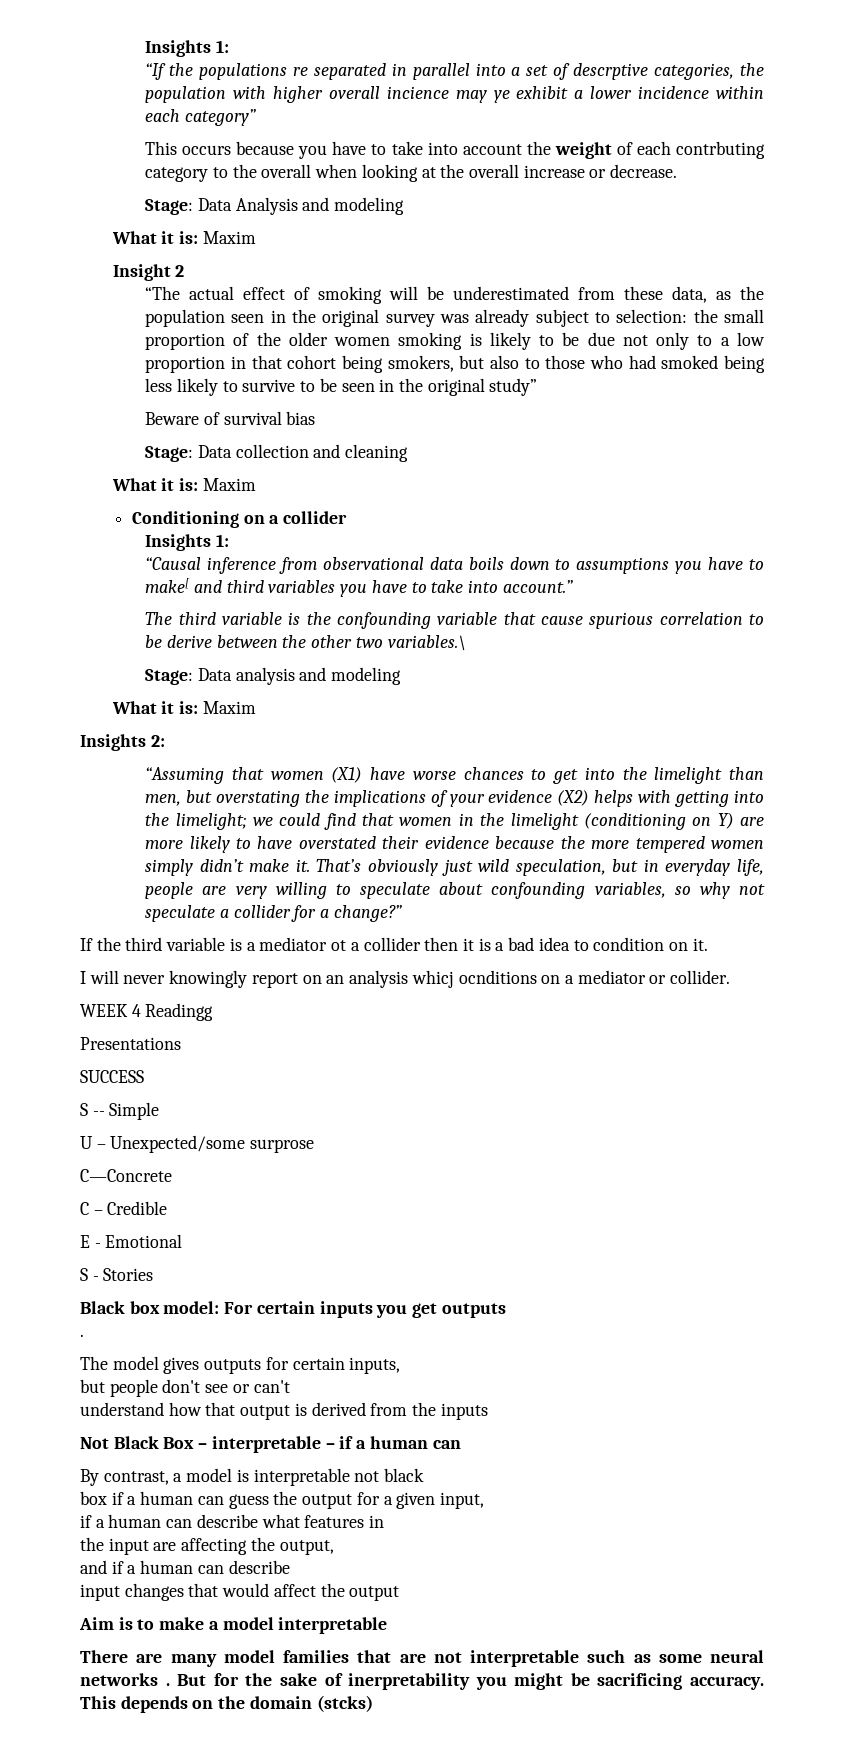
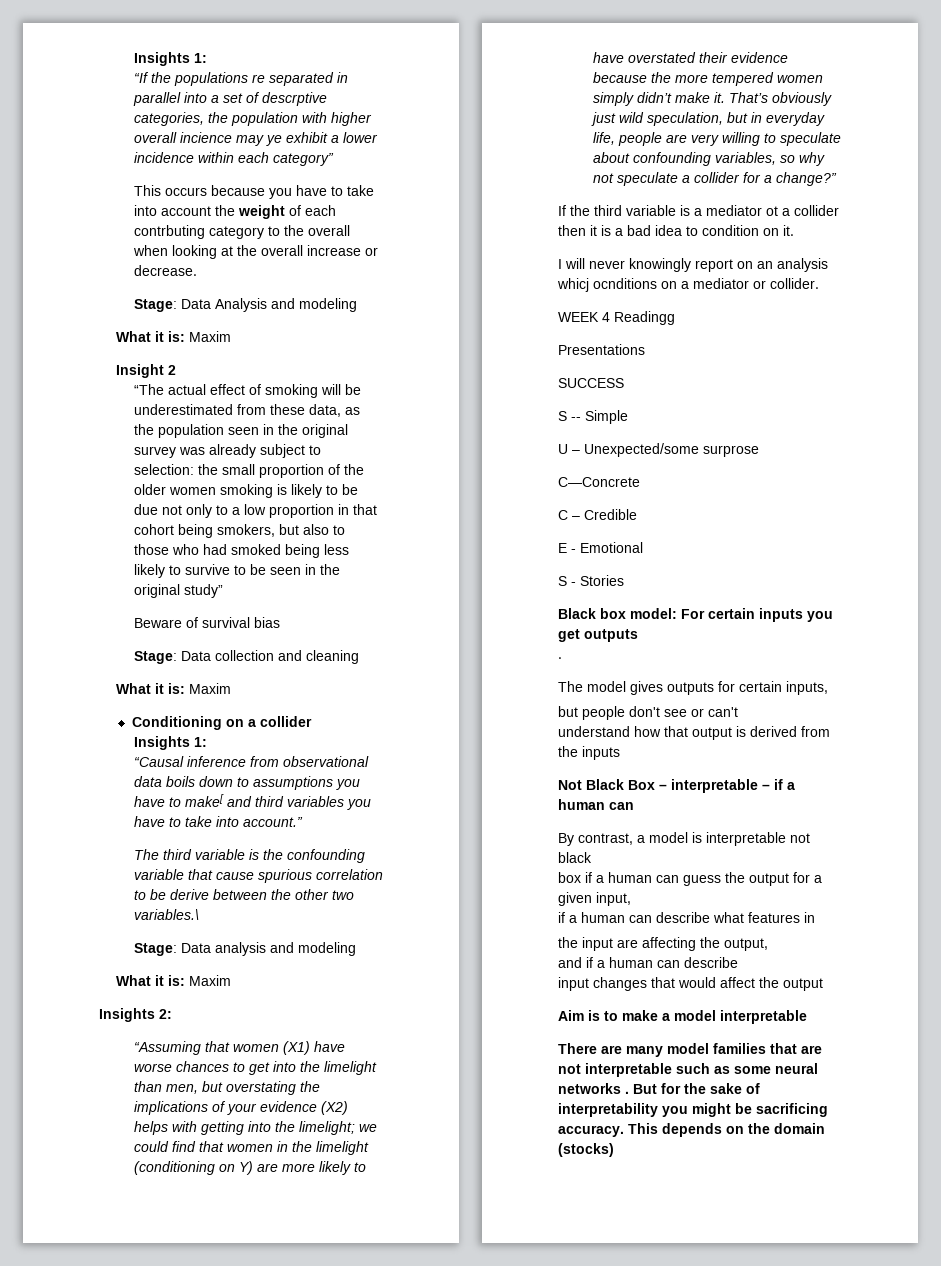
- But for the sake of inerpretability you might be sacrificing accuracy.
+ But for the sake of interpretability you might be sacrificing accuracy.
- This depends on the domain (stcks)
+ This depends on the domain (stocks)

